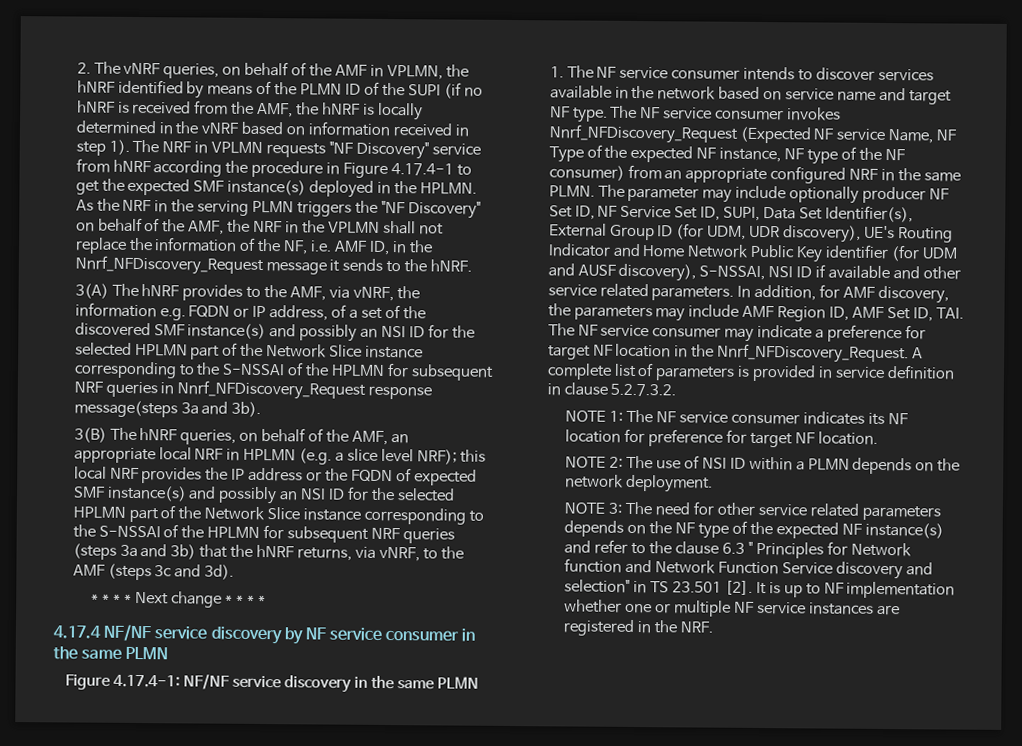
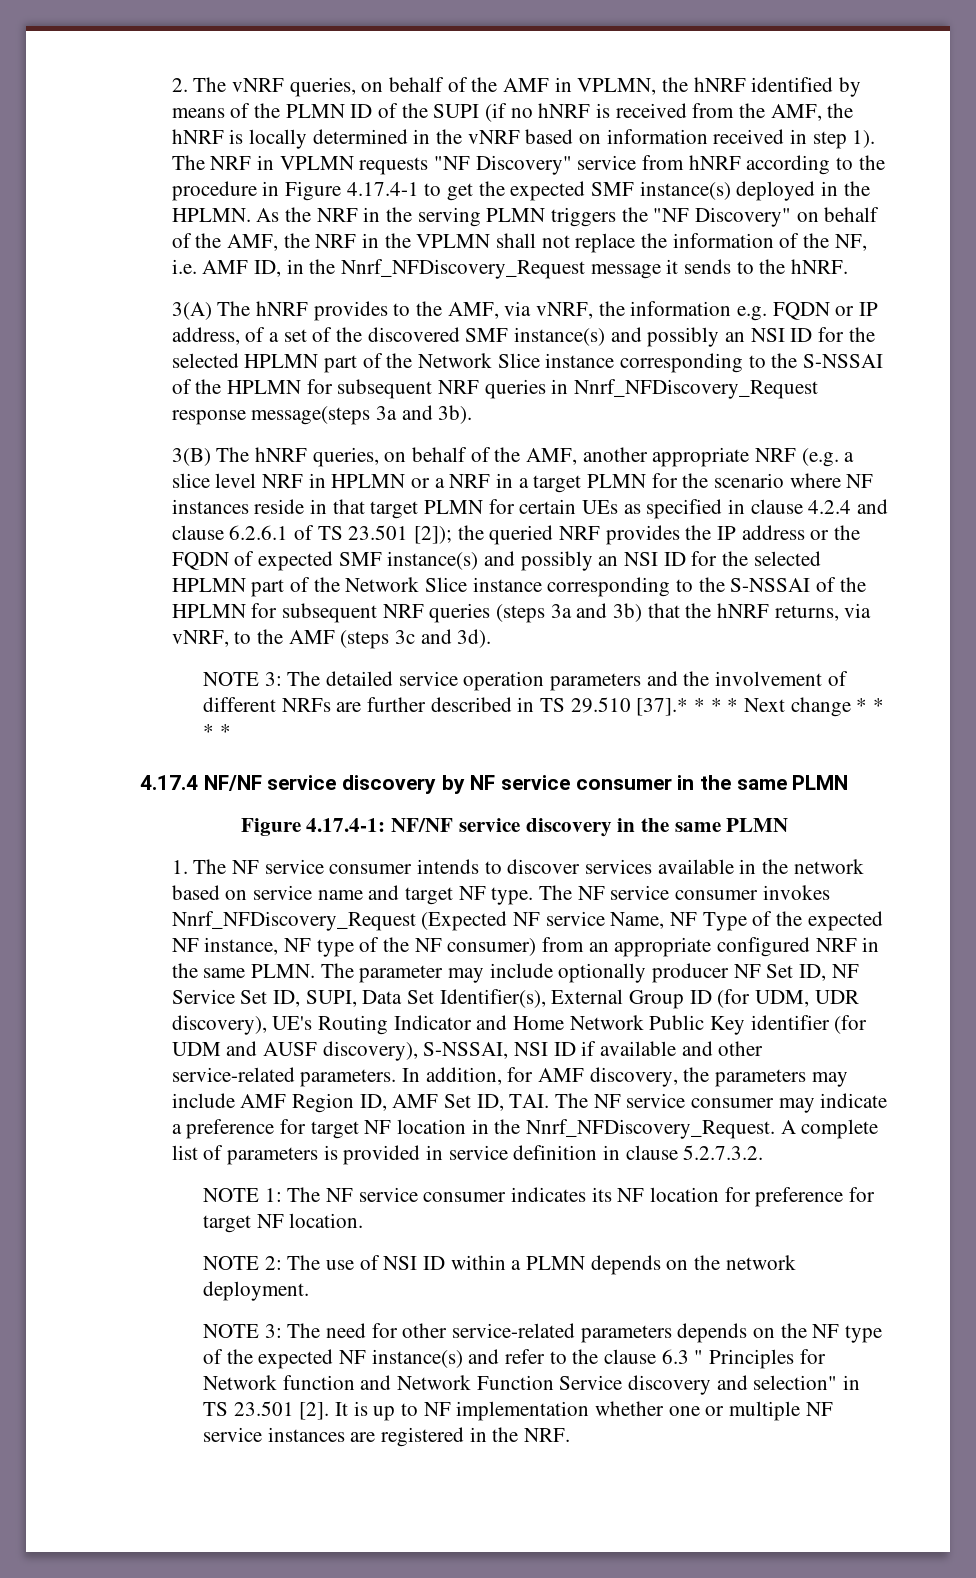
- The NRF in VPLMN requests "NF Discovery" service from hNRF according the procedure in Figure 4.17.4-1 to get the expected SMF instance(s) deployed in the HPLMN.
+ The NRF in VPLMN requests "NF Discovery" service from hNRF according to the procedure in Figure 4.17.4-1 to get the expected SMF instance(s) deployed in the HPLMN.
- 3(B) The hNRF queries, on behalf of the AMF, an appropriate local NRF in HPLMN (e.g. a slice level NRF); this local NRF provides the IP address or the FQDN of expected SMF instance(s) and possibly an NSI ID for the selected HPLMN part of the Network Slice instance corresponding to the S-NSSAI of the HPLMN for subsequent NRF queries (steps 3a and 3b) that the hNRF returns, via vNRF, to the AMF (steps 3c and 3d).
+ 3(B) The hNRF queries, on behalf of the AMF, another appropriate NRF (e.g. a slice level NRF in HPLMN or a NRF in a target PLMN for the scenario where NF instances reside in that target PLMN for certain UEs as specified in clause 4.2.4 and clause 6.2.6.1 of TS 23.501 [2]); the queried NRF provides the IP address or the FQDN of expected SMF instance(s) and possibly an NSI ID for the selected HPLMN part of the Network Slice instance corresponding to the S-NSSAI of the HPLMN for subsequent NRF queries (steps 3a and 3b) that the hNRF returns, via vNRF, to the AMF (steps 3c and 3d).
- * * * * Next change * * * *
+ NOTE 3: The detailed service operation parameters and the involvement of different NRFs are further described in TS 29.510 [37].* * * * Next change * * * *
- The parameter may include optionally producer NF Set ID, NF Service Set ID, SUPI, Data Set Identifier(s), External Group ID (for UDM, UDR discovery), UE's Routing Indicator and Home Network Public Key identifier (for UDM and AUSF discovery), S-NSSAI, NSI ID if available and other service related parameters.
+ The parameter may include optionally producer NF Set ID, NF Service Set ID, SUPI, Data Set Identifier(s), External Group ID (for UDM, UDR discovery), UE's Routing Indicator and Home Network Public Key identifier (for UDM and AUSF discovery), S-NSSAI, NSI ID if available and other service-related parameters.
- NOTE 3: The need for other service related parameters depends on the NF type of the expected NF instance(s) and refer to the clause 6.3 " Principles for Network function and Network Function Service discovery and selection" in TS 23.501 [2].
+ NOTE 3: The need for other service-related parameters depends on the NF type of the expected NF instance(s) and refer to the clause 6.3 " Principles for Network function and Network Function Service discovery and selection" in TS 23.501 [2].

